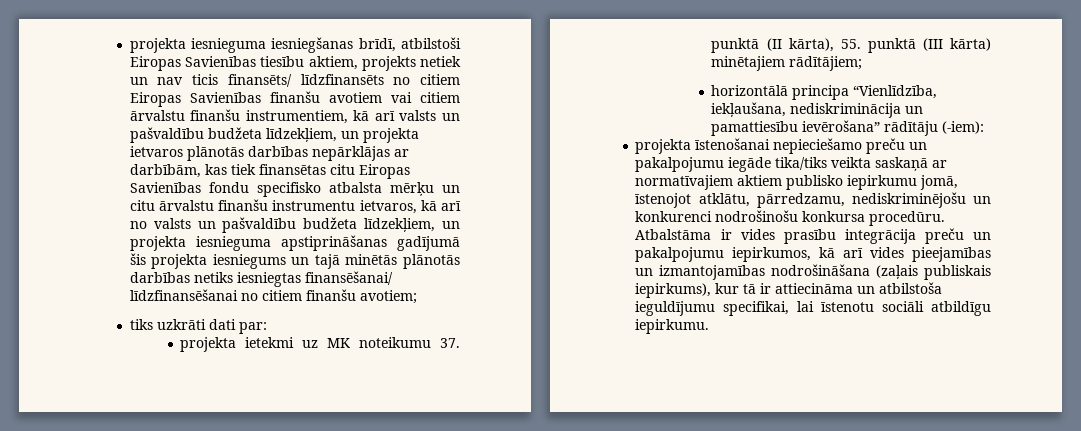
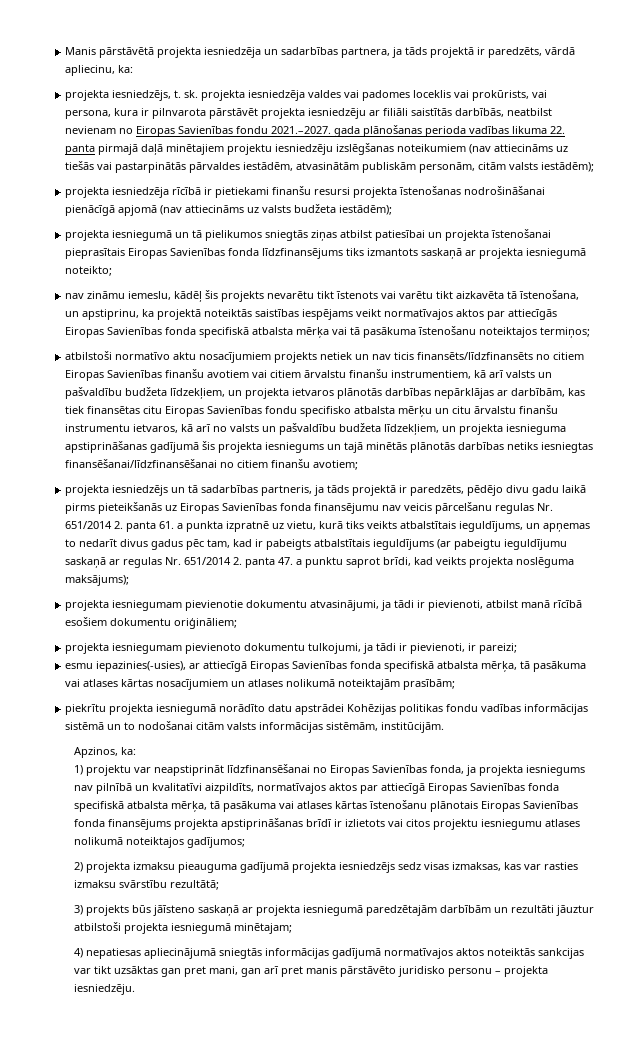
- projekta iesnieguma iesniegšanas brīdī, atbilstoši Eiropas Savienības tiesību aktiem, projekts netiek un nav ticis finansēts/ līdzfinansēts no citiem Eiropas Savienības finanšu avotiem vai citiem ārvalstu finanšu instrumentiem, kā arī valsts un pašvaldību budžeta līdzekļiem, un projekta ietvaros plānotās darbības nepārklājas ar darbībām, kas tiek finansētas citu Eiropas Savienības fondu specifisko atbalsta mērķu un citu ārvalstu finanšu instrumentu ietvaros, kā arī no valsts un pašvaldību budžeta līdzekļiem, un projekta iesnieguma apstiprināšanas gadījumā šis projekta iesniegums un tajā minētās plānotās darbības netiks iesniegtas finansēšanai/ līdzfinansēšanai no citiem finanšu avotiem;
+ Manis pārstāvētā projekta iesniedzēja un sadarbības partnera, ja tāds projektā ir paredzēts, vārdā apliecinu, ka:
+ projekta iesniedzējs, t. sk. projekta iesniedzēja valdes vai padomes loceklis vai prokūrists, vai persona, kura ir pilnvarota pārstāvēt projekta iesniedzēju ar filiāli saistītās darbībās, neatbilst nevienam no Eiropas Savienības fondu 2021.–2027. gada plānošanas perioda vadības likuma 22. panta pirmajā daļā minētajiem projektu iesniedzēju izslēgšanas noteikumiem (nav attiecināms uz tiešās vai pastarpinātās pārvaldes iestādēm, atvasinātām publiskām personām, citām valsts iestādēm);
+ projekta iesniedzēja rīcībā ir pietiekami finanšu resursi projekta īstenošanas nodrošināšanai pienācīgā apjomā (nav attiecināms uz valsts budžeta iestādēm);
+ projekta iesniegumā un tā pielikumos sniegtās ziņas atbilst patiesībai un projekta īstenošanai pieprasītais Eiropas Savienības fonda līdzfinansējums tiks izmantots saskaņā ar projekta iesniegumā noteikto;
+ nav zināmu iemeslu, kādēļ šis projekts nevarētu tikt īstenots vai varētu tikt aizkavēta tā īstenošana, un apstiprinu, ka projektā noteiktās saistības iespējams veikt normatīvajos aktos par attiecīgās Eiropas Savienības fonda specifiskā atbalsta mērķa vai tā pasākuma īstenošanu noteiktajos termiņos;
+ atbilstoši normatīvo aktu nosacījumiem projekts netiek un nav ticis finansēts/līdzfinansēts no citiem Eiropas Savienības finanšu avotiem vai citiem ārvalstu finanšu instrumentiem, kā arī valsts un pašvaldību budžeta līdzekļiem, un projekta ietvaros plānotās darbības nepārklājas ar darbībām, kas tiek finansētas citu Eiropas Savienības fondu specifisko atbalsta mērķu un citu ārvalstu finanšu instrumentu ietvaros, kā arī no valsts un pašvaldību budžeta līdzekļiem, un projekta iesnieguma apstiprināšanas gadījumā šis projekta iesniegums un tajā minētās plānotās darbības netiks iesniegtas finansēšanai/līdzfinansēšanai no citiem finanšu avotiem;
- tiks uzkrāti dati par:
- projekta ietekmi uz MK noteikumu 37. punktā (II kārta), 55. punktā (III kārta) minētajiem rādītājiem;
- horizontālā principa “Vienlīdzība, iekļaušana, nediskriminācija un pamattiesību ievērošana” rādītāju (-iem):
- projekta īstenošanai nepieciešamo preču un pakalpojumu iegāde tika/tiks veikta saskaņā ar normatīvajiem aktiem publisko iepirkumu jomā, īstenojot atklātu, pārredzamu, nediskriminējošu un konkurenci nodrošinošu konkursa procedūru. Atbalstāma ir vides prasību integrācija preču un pakalpojumu iepirkumos, kā arī vides pieejamības un izmantojamības nodrošināšana (zaļais publiskais iepirkums), kur tā ir attiecināma un atbilstoša ieguldījumu specifikai, lai īstenotu sociāli atbildīgu iepirkumu.
+ projekta iesniedzējs un tā sadarbības partneris, ja tāds projektā ir paredzēts, pēdējo divu gadu laikā pirms pieteikšanās uz Eiropas Savienības fonda finansējumu nav veicis pārcelšanu regulas Nr. 651/2014 2. panta 61. a punkta izpratnē uz vietu, kurā tiks veikts atbalstītais ieguldījums, un apņemas to nedarīt divus gadus pēc tam, kad ir pabeigts atbalstītais ieguldījums (ar pabeigtu ieguldījumu saskaņā ar regulas Nr. 651/2014 2. panta 47. a punktu saprot brīdi, kad veikts projekta noslēguma maksājums);
+ projekta iesniegumam pievienotie dokumentu atvasinājumi, ja tādi ir pievienoti, atbilst manā rīcībā esošiem dokumentu oriģināliem;
+ projekta iesniegumam pievienoto dokumentu tulkojumi, ja tādi ir pievienoti, ir pareizi;
+ esmu iepazinies(-usies), ar attiecīgā Eiropas Savienības fonda specifiskā atbalsta mērķa, tā pasākuma vai atlases kārtas nosacījumiem un atlases nolikumā noteiktajām prasībām;
+ piekrītu projekta iesniegumā norādīto datu apstrādei Kohēzijas politikas fondu vadības informācijas sistēmā un to nodošanai citām valsts informācijas sistēmām, institūcijām.
+ Apzinos, ka:
+ 1) projektu var neapstiprināt līdzfinansēšanai no Eiropas Savienības fonda, ja projekta iesniegums nav pilnībā un kvalitatīvi aizpildīts, normatīvajos aktos par attiecīgā Eiropas Savienības fonda specifiskā atbalsta mērķa, tā pasākuma vai atlases kārtas īstenošanu plānotais Eiropas Savienības fonda finansējums projekta apstiprināšanas brīdī ir izlietots vai citos projektu iesniegumu atlases nolikumā noteiktajos gadījumos;
+ 2) projekta izmaksu pieauguma gadījumā projekta iesniedzējs sedz visas izmaksas, kas var rasties izmaksu svārstību rezultātā;
+ 3) projekts būs jāīsteno saskaņā ar projekta iesniegumā paredzētajām darbībām un rezultāti jāuztur atbilstoši projekta iesniegumā minētajam;
+ 4) nepatiesas apliecinājumā sniegtās informācijas gadījumā normatīvajos aktos noteiktās sankcijas var tikt uzsāktas gan pret mani, gan arī pret manis pārstāvēto juridisko personu – projekta iesniedzēju.

